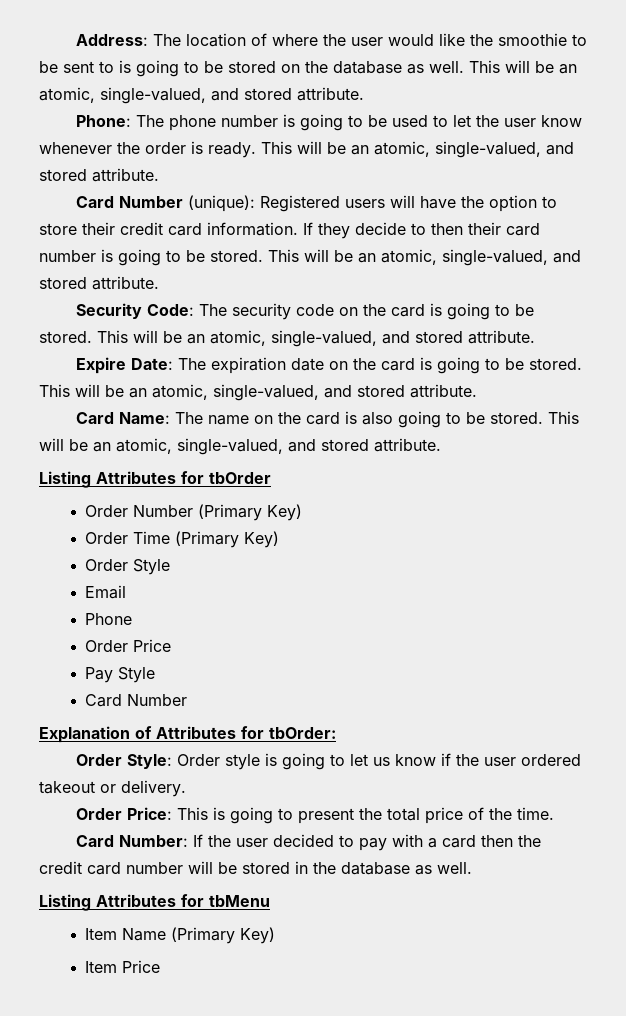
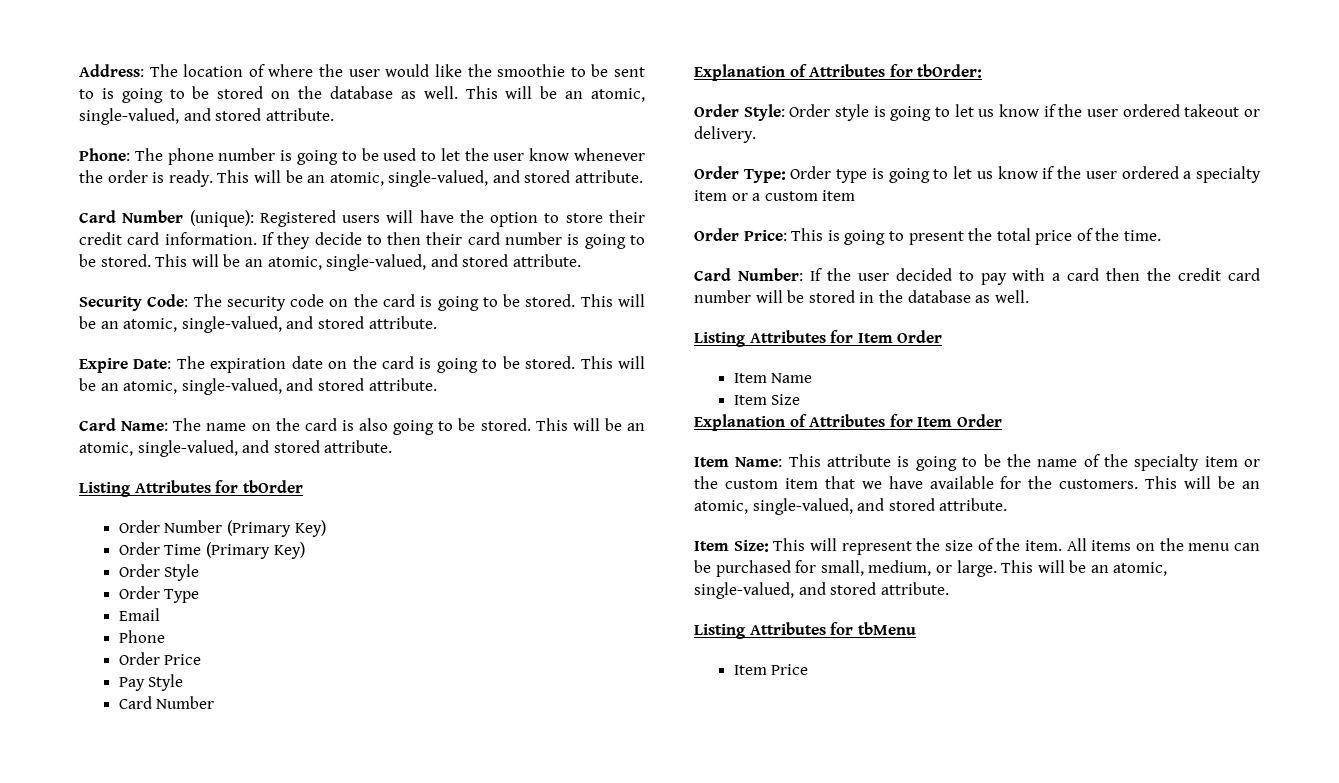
+ Order Type
+ Order Type: Order type is going to let us know if the user ordered a specialty item or a custom item
+ Listing Attributes for Item Order
+ Item Name
+ Item Size
+ Explanation of Attributes for Item Order
+ Item Name: This attribute is going to be the name of the specialty item or the custom item that we have available for the customers. This will be an atomic, single-valued, and stored attribute.
+ Item Size: This will represent the size of the item. All items on the menu can be purchased for small, medium, or large. This will be an atomic, single-valued, and stored attribute.
- Item Name (Primary Key)

